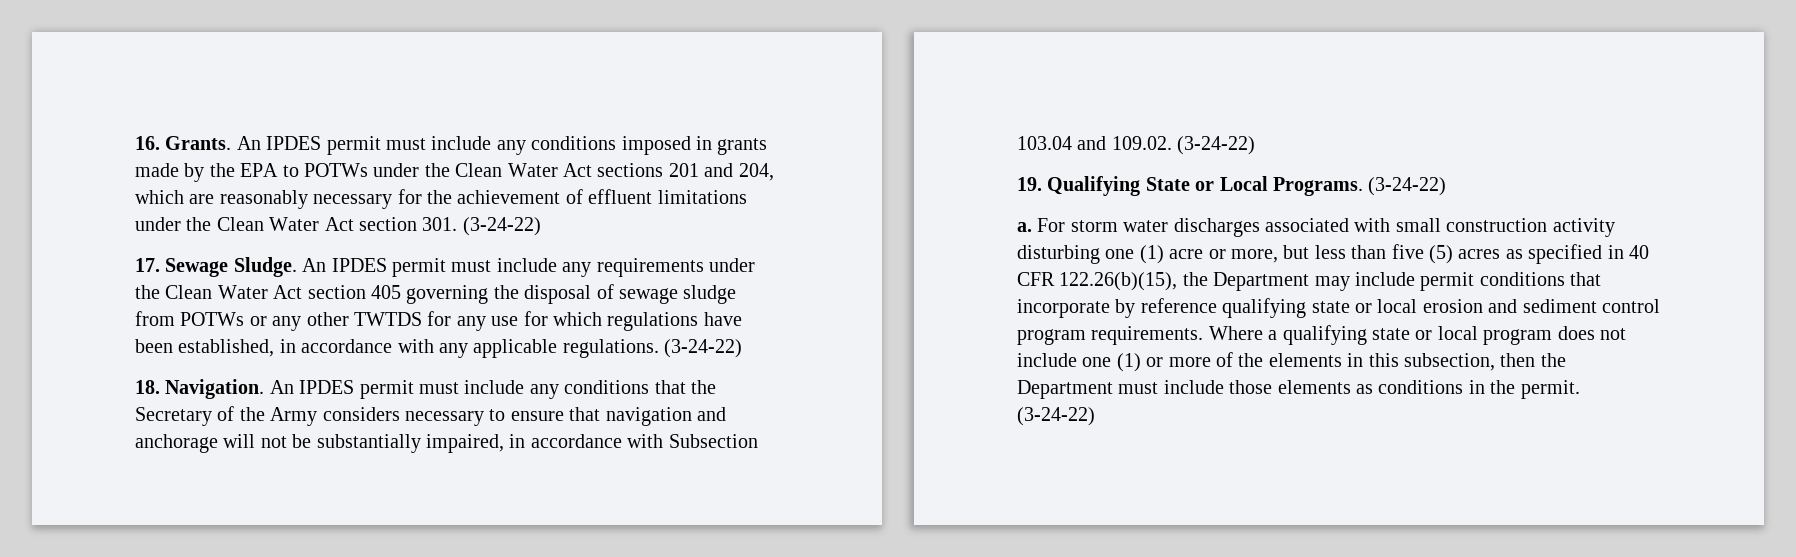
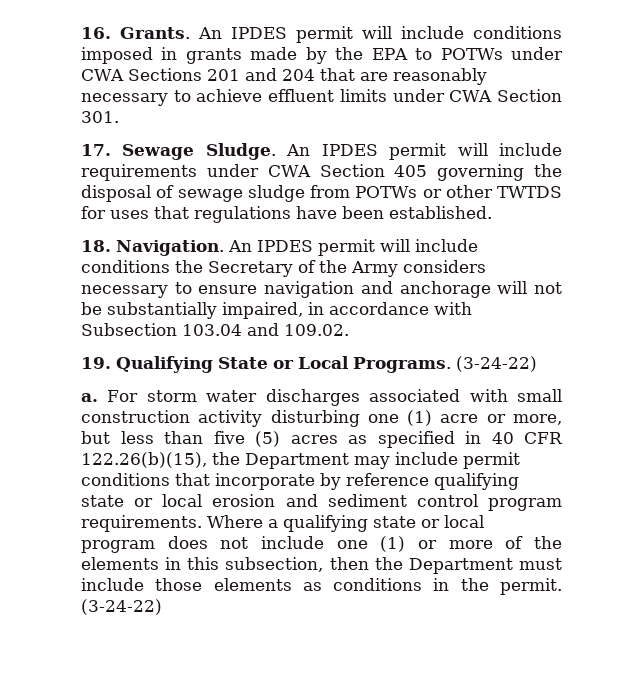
- An IPDES permit must include any conditions imposed in grants made by the EPA to POTWs under the Clean Water Act sections 201 and 204, which are reasonably necessary for the achievement of effluent limitations under the Clean Water Act section 301. (3-24-22)
+ An IPDES permit will include conditions imposed in grants made by the EPA to POTWs under CWA Sections 201 and 204 that are reasonably necessary to achieve effluent limits under CWA Section 301.
- An IPDES permit must include any requirements under the Clean Water Act section 405 governing the disposal of sewage sludge from POTWs or any other TWTDS for any use for which regulations have been established, in accordance with any applicable regulations. (3-24-22)
+ An IPDES permit will include requirements under CWA Section 405 governing the disposal of sewage sludge from POTWs or other TWTDS for uses that regulations have been established.
- An IPDES permit must include any conditions that the Secretary of the Army considers necessary to ensure that navigation and anchorage will not be substantially impaired, in accordance with Subsection 103.04 and 109.02. (3-24-22)
+ An IPDES permit will include conditions the Secretary of the Army considers necessary to ensure navigation and anchorage will not be substantially impaired, in accordance with Subsection 103.04 and 109.02.

